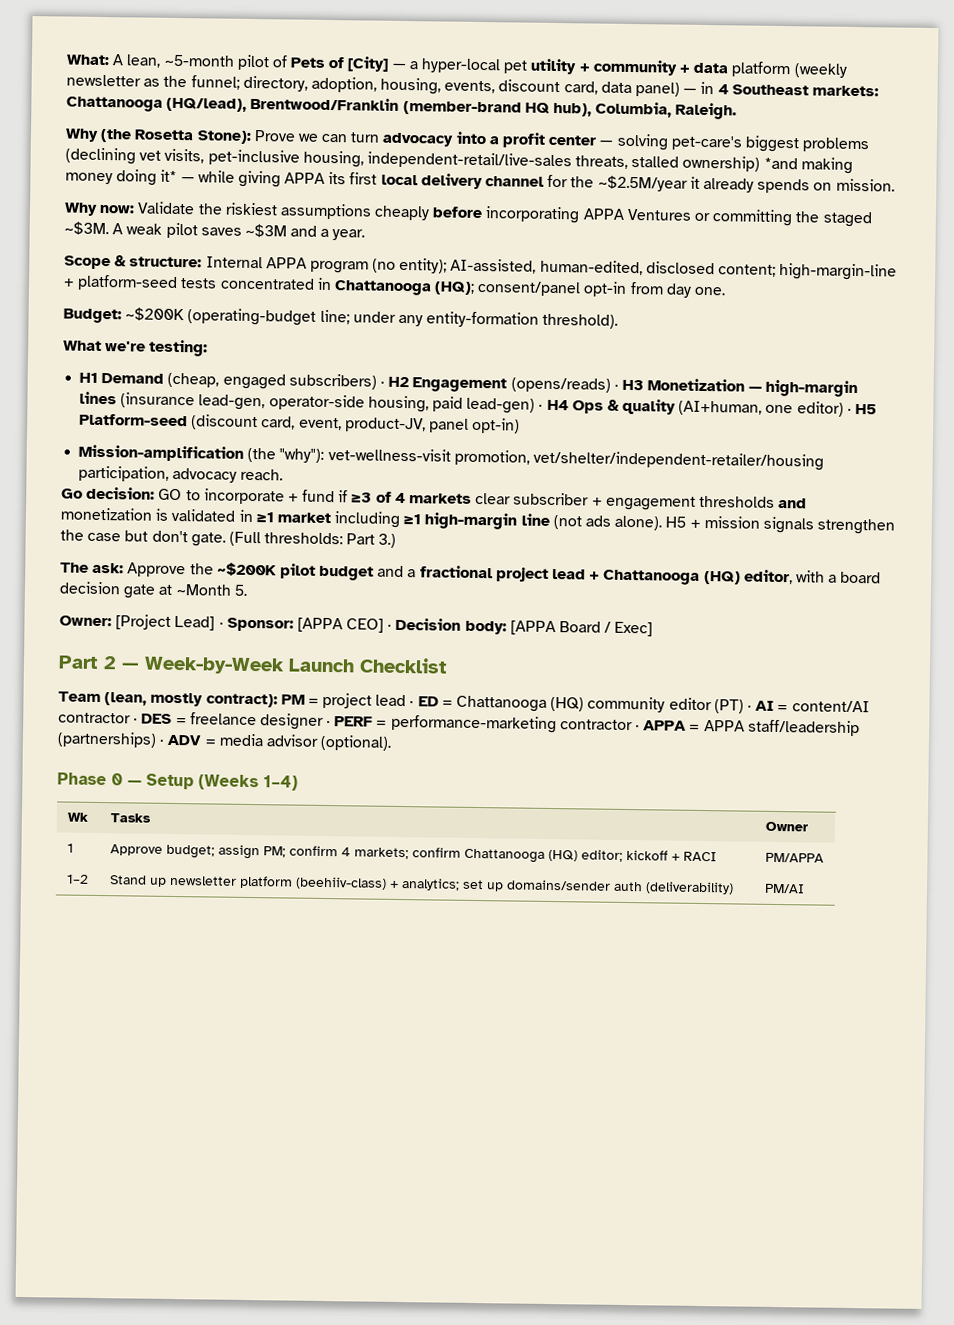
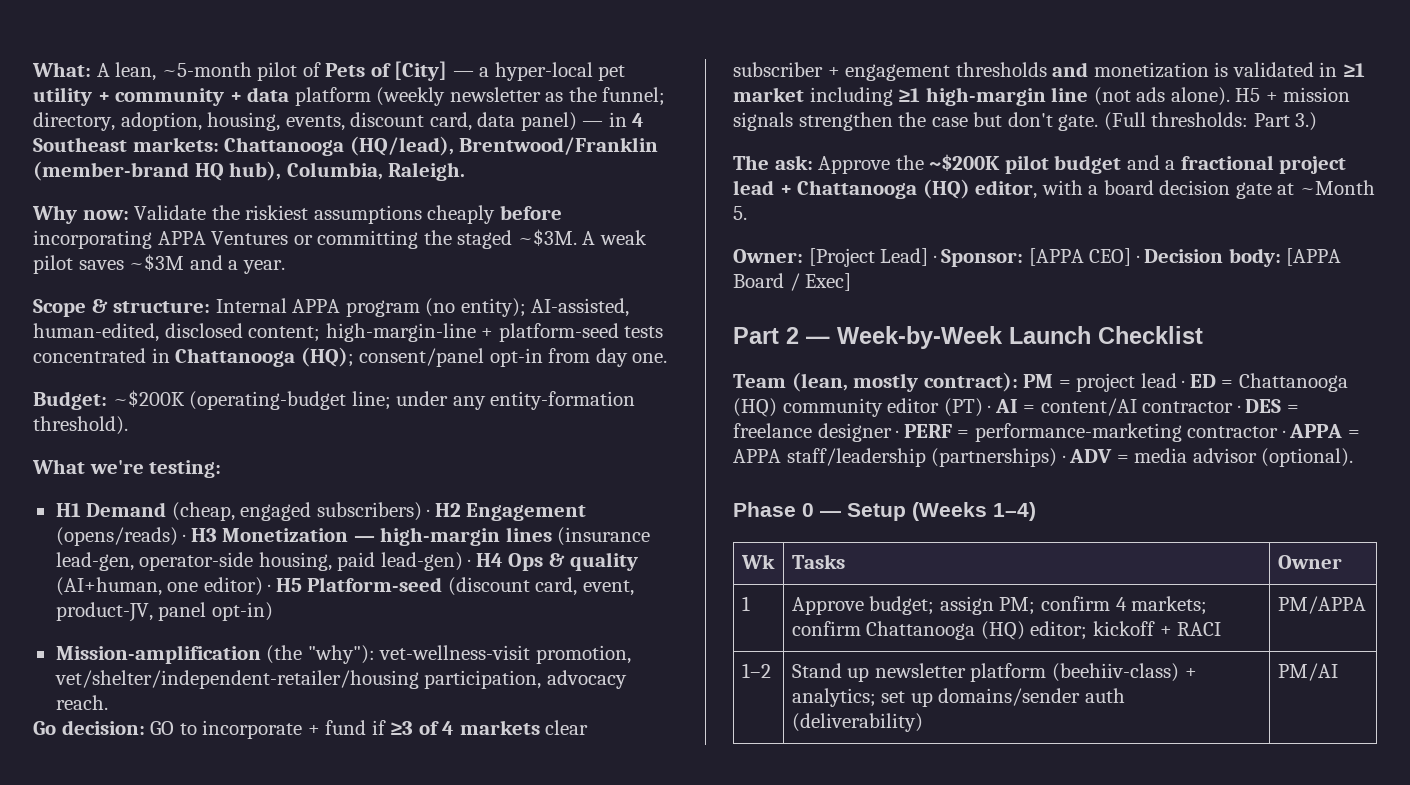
- Why (the Rosetta Stone): Prove we can turn advocacy into a profit center — solving pet-care's biggest problems (declining vet visits, pet-inclusive housing, independent-retail/live-sales threats, stalled ownership) *and making money doing it* — while giving APPA its first local delivery channel for the ~$2.5M/year it already spends on mission.

